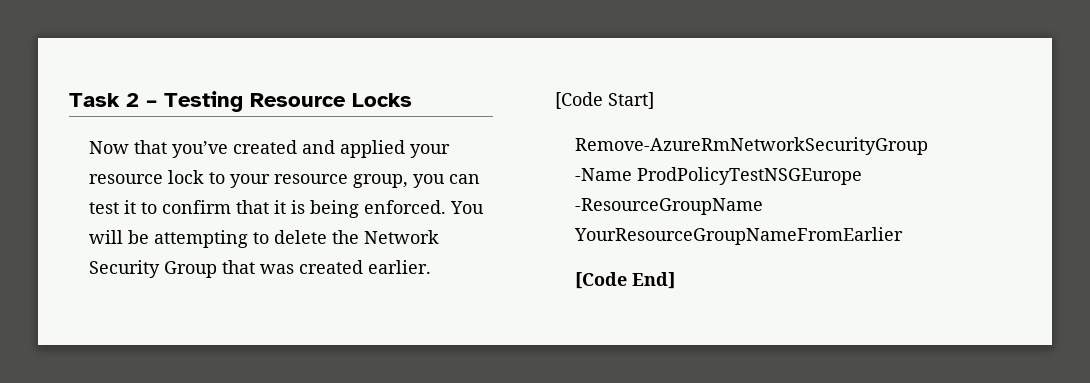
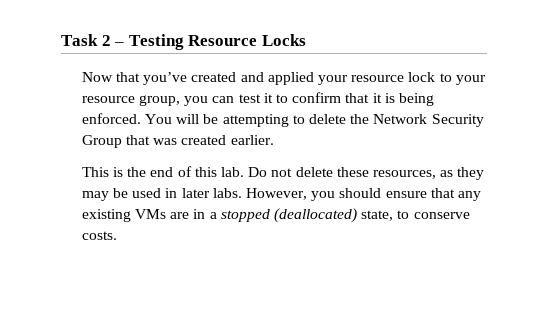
- [Code Start]
- Remove-AzureRmNetworkSecurityGroup -Name ProdPolicyTestNSGEurope -ResourceGroupName YourResourceGroupNameFromEarlier
- [Code End]
+ This is the end of this lab. Do not delete these resources, as they may be used in later labs. However, you should ensure that any existing VMs are in a stopped (deallocated) state, to conserve costs.

